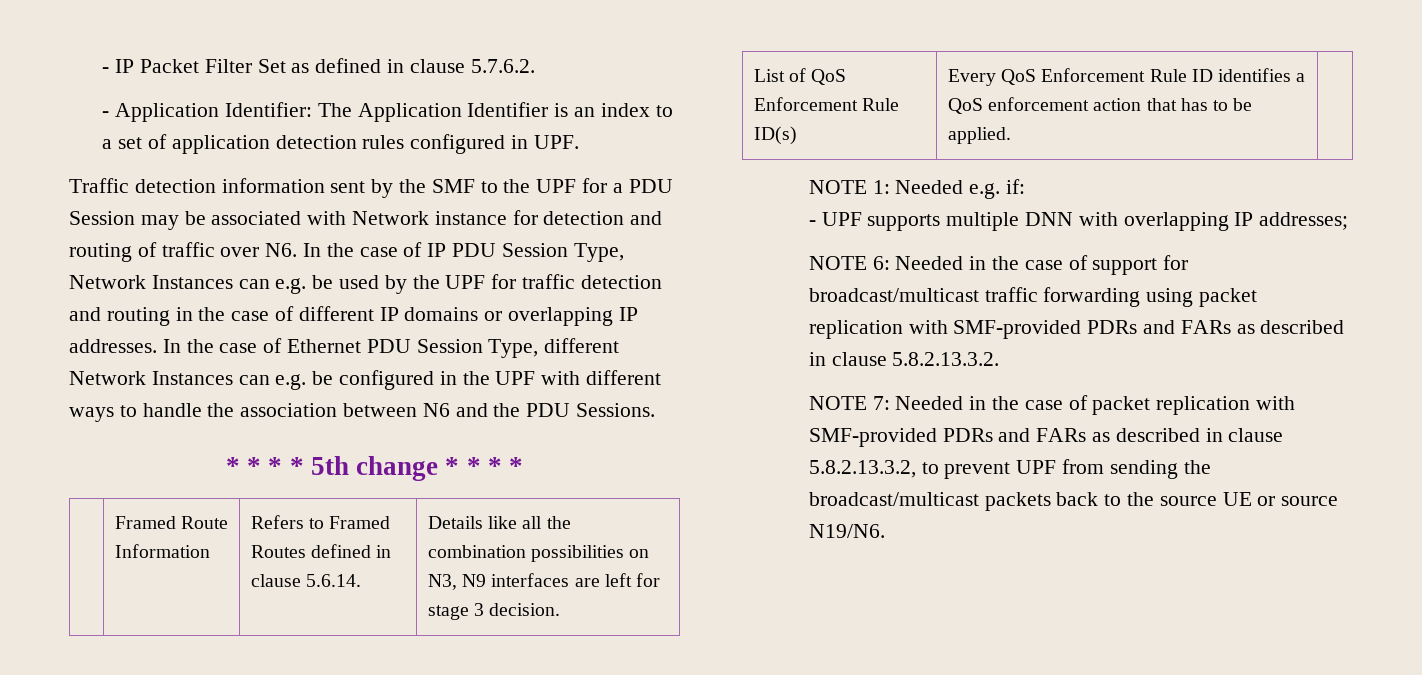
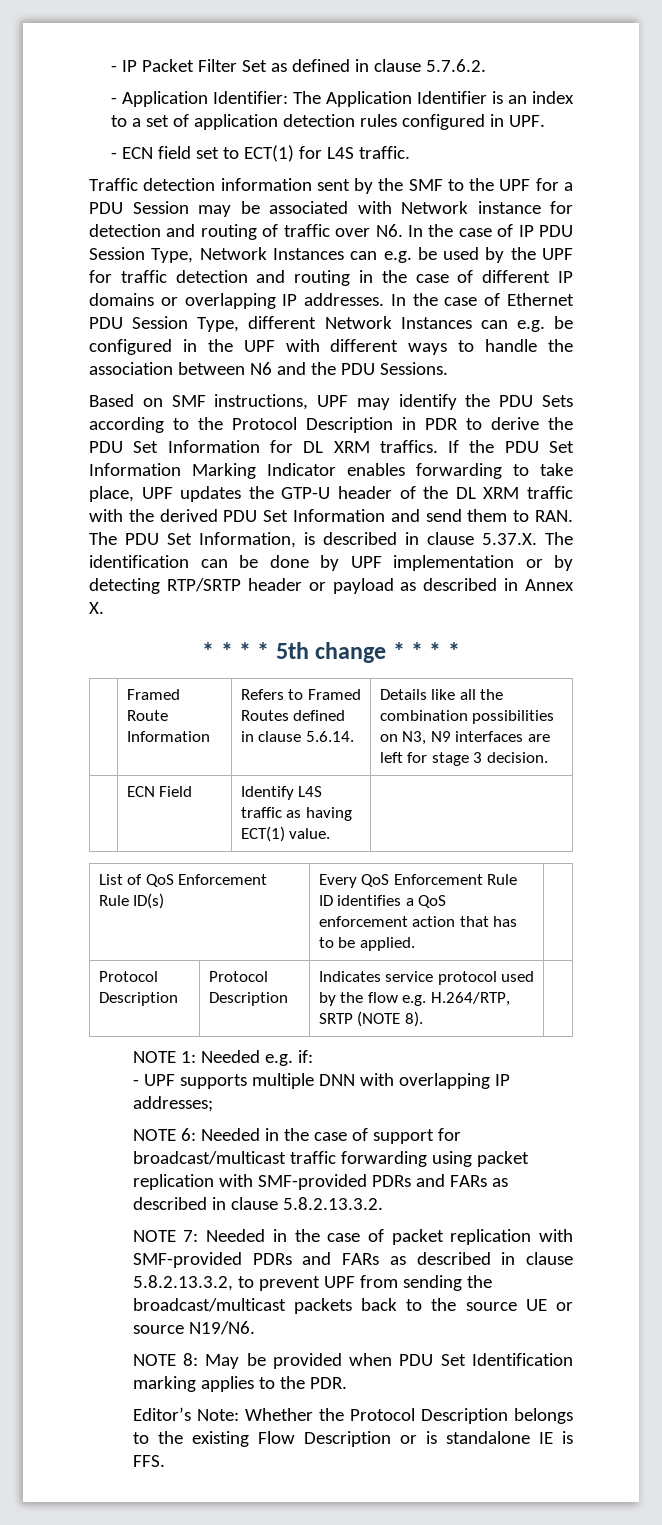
+ - ECN field set to ECT(1) for L4S traffic.
+ Based on SMF instructions, UPF may identify the PDU Sets according to the Protocol Description in PDR to derive the PDU Set Information for DL XRM traffics. If the PDU Set Information Marking Indicator enables forwarding to take place, UPF updates the GTP-U header of the DL XRM traffic with the derived PDU Set Information and send them to RAN. The PDU Set Information, is described in clause 5.37.X. The identification can be done by UPF implementation or by detecting RTP/SRTP header or payload as described in Annex X.
+ | ECN Field | Identify L4S traffic as having ECT(1) value. |
+ Protocol Description | Protocol Description | Indicates service protocol used by the flow e.g. H.264/RTP, SRTP (NOTE 8). |
+ NOTE 8: May be provided when PDU Set Identification marking applies to the PDR.
+ Editor’s Note: Whether the Protocol Description belongs to the existing Flow Description or is standalone IE is FFS.

